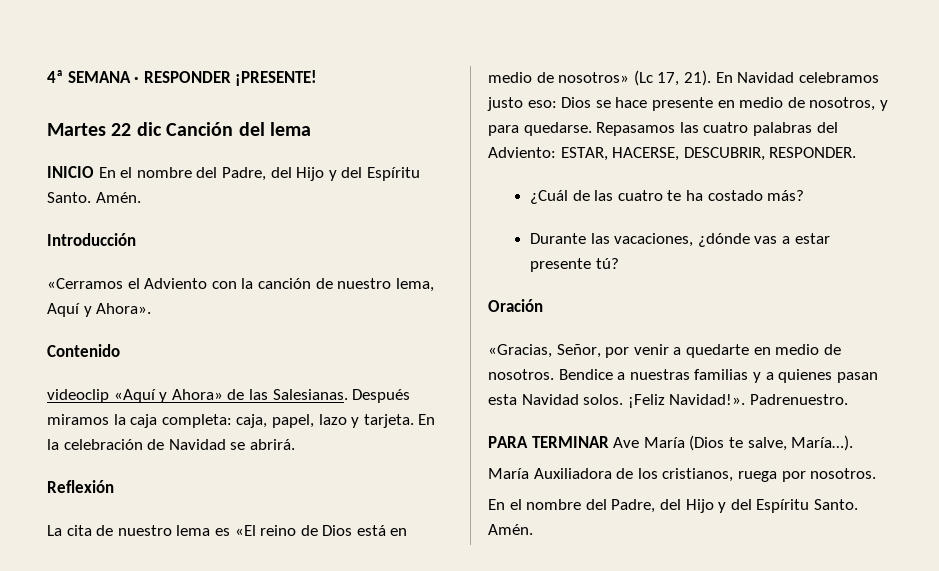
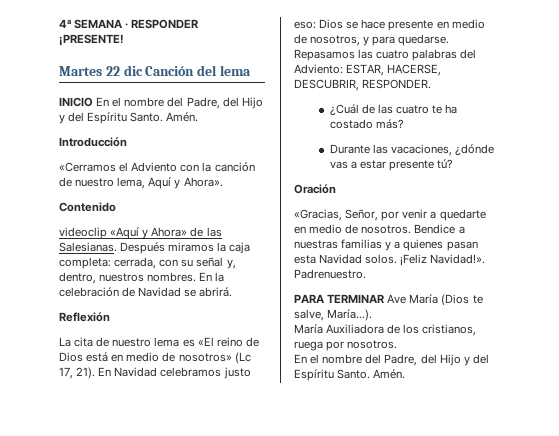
- Después miramos la caja completa: caja, papel, lazo y tarjeta.
+ Después miramos la caja completa: cerrada, con su señal y, dentro, nuestros nombres.

